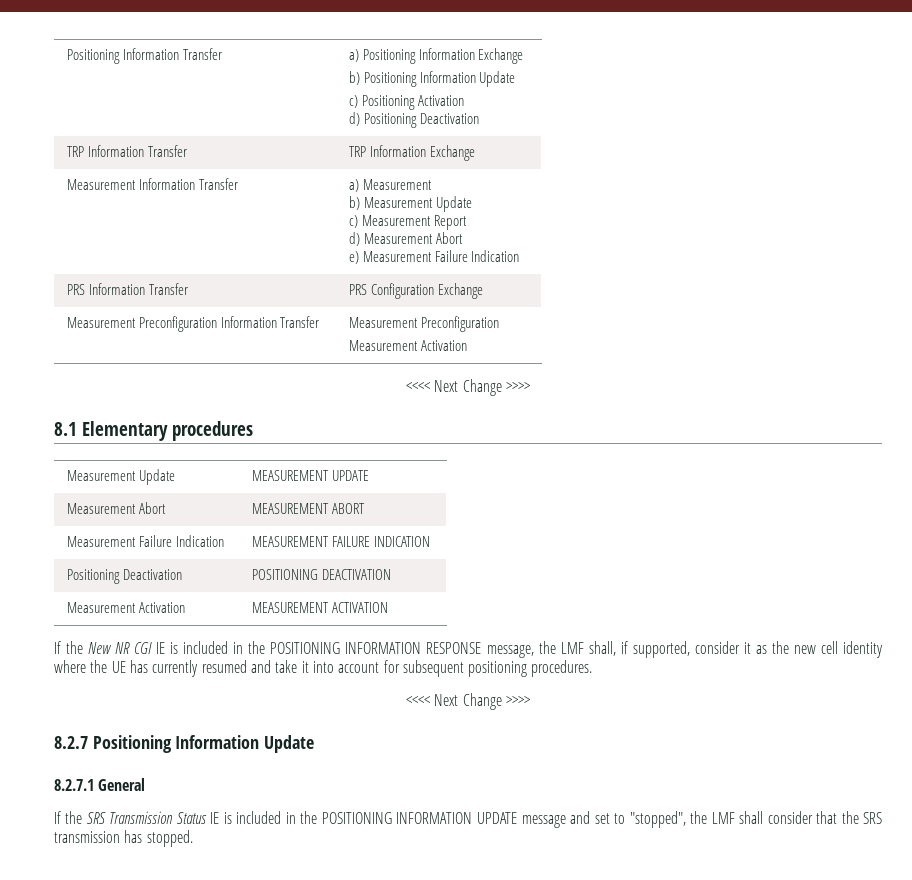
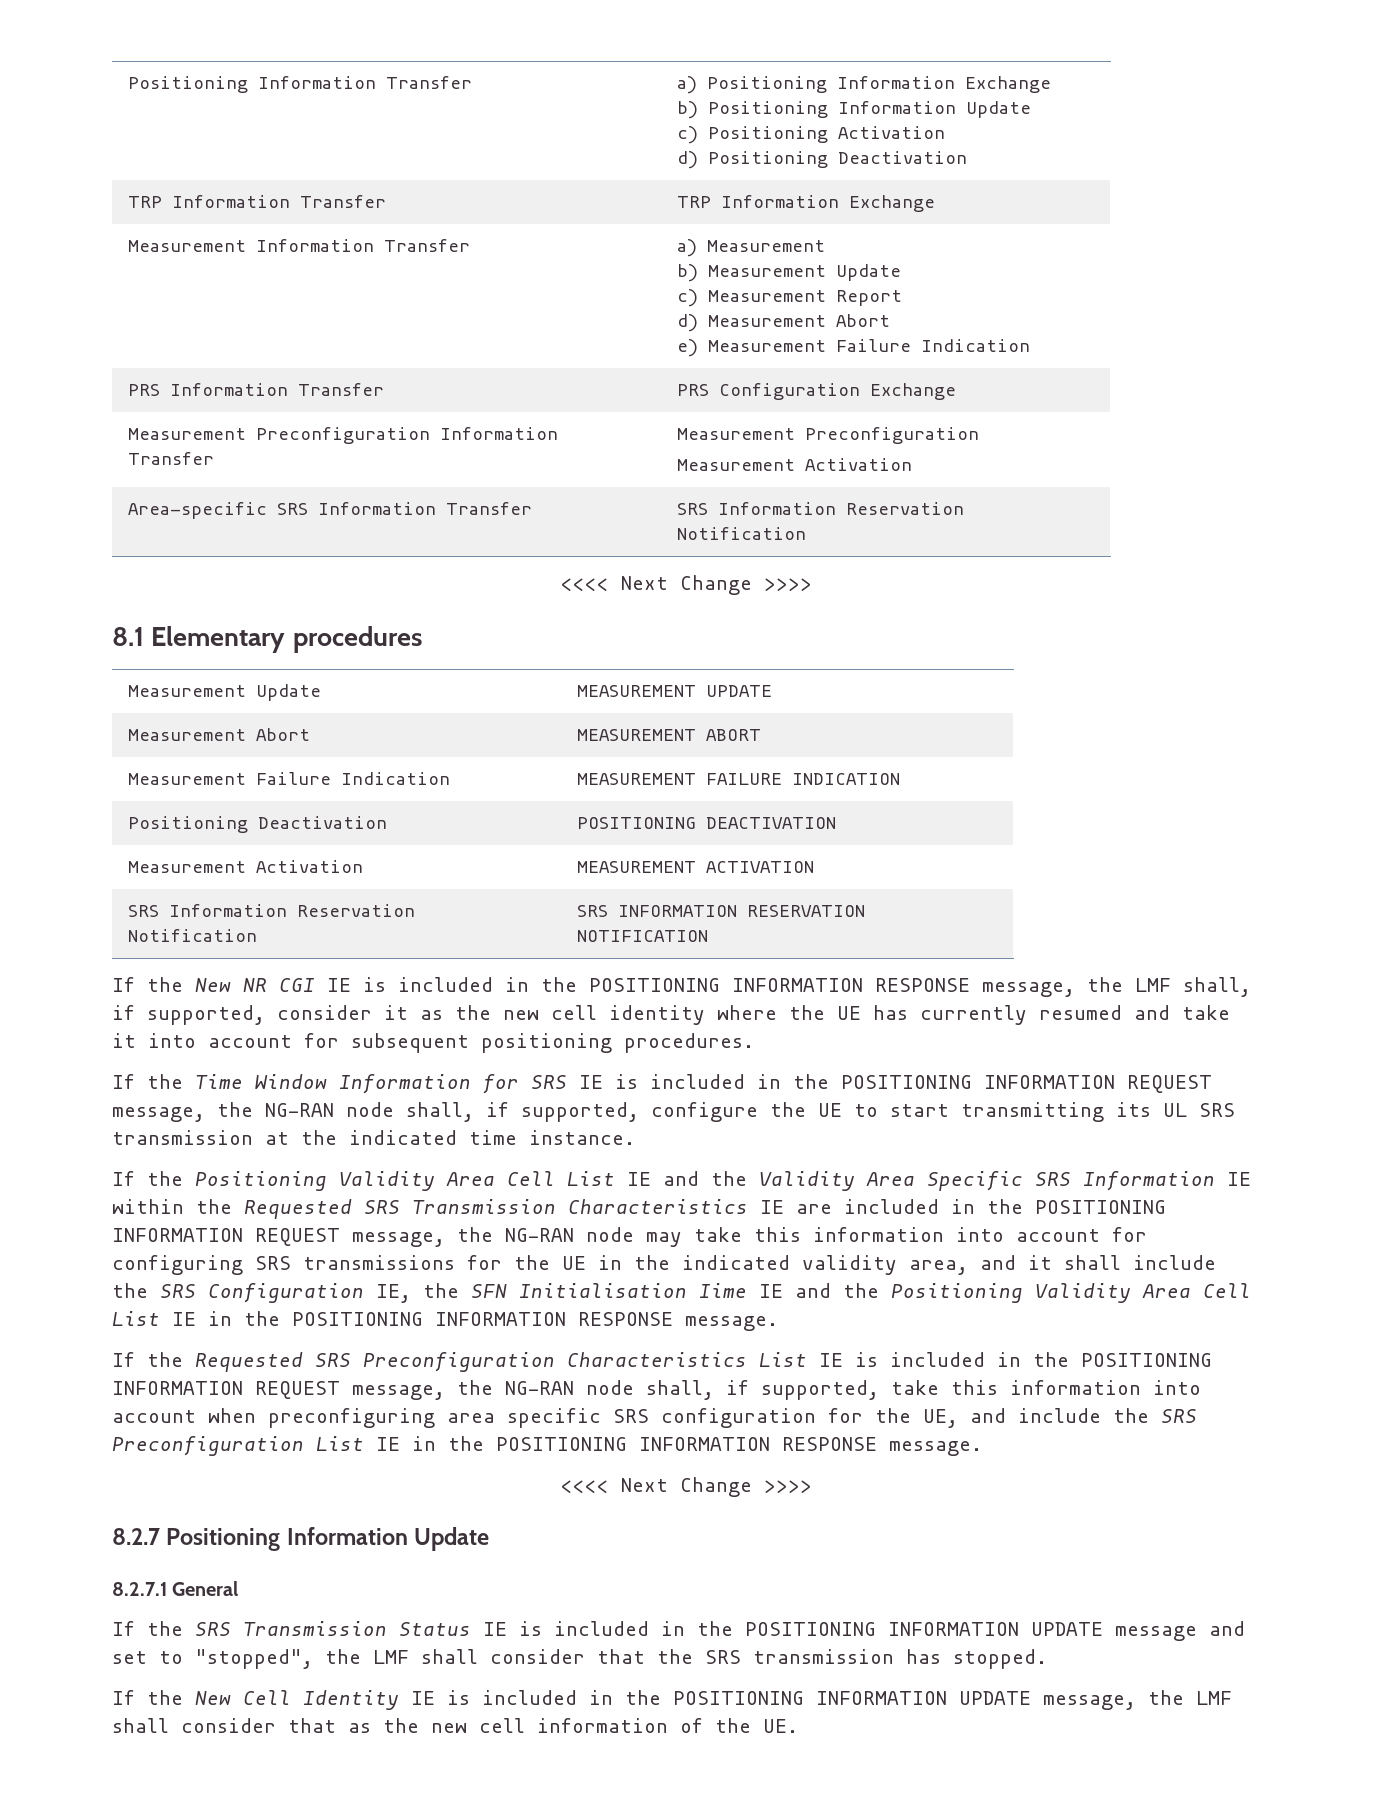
+ Area-specific SRS Information Transfer | SRS Information Reservation Notification
+ SRS Information Reservation Notification | SRS INFORMATION RESERVATION NOTIFICATION
+ If the Time Window Information for SRS IE is included in the POSITIONING INFORMATION REQUEST message, the NG-RAN node shall, if supported, configure the UE to start transmitting its UL SRS transmission at the indicated time instance.
+ If the Positioning Validity Area Cell List IE and the Validity Area Specific SRS Information IE within the Requested SRS Transmission Characteristics IE are included in the POSITIONING INFORMATION REQUEST message, the NG-RAN node may take this information into account for configuring SRS transmissions for the UE in the indicated validity area, and it shall include the SRS Configuration IE, the SFN Initialisation Iime IE and the Positioning Validity Area Cell List IE in the POSITIONING INFORMATION RESPONSE message.
+ If the Requested SRS Preconfiguration Characteristics List IE is included in the POSITIONING INFORMATION REQUEST message, the NG-RAN node shall, if supported, take this information into account when preconfiguring area specific SRS configuration for the UE, and include the SRS Preconfiguration List IE in the POSITIONING INFORMATION RESPONSE message.
+ If the New Cell Identity IE is included in the POSITIONING INFORMATION UPDATE message, the LMF shall consider that as the new cell information of the UE.

